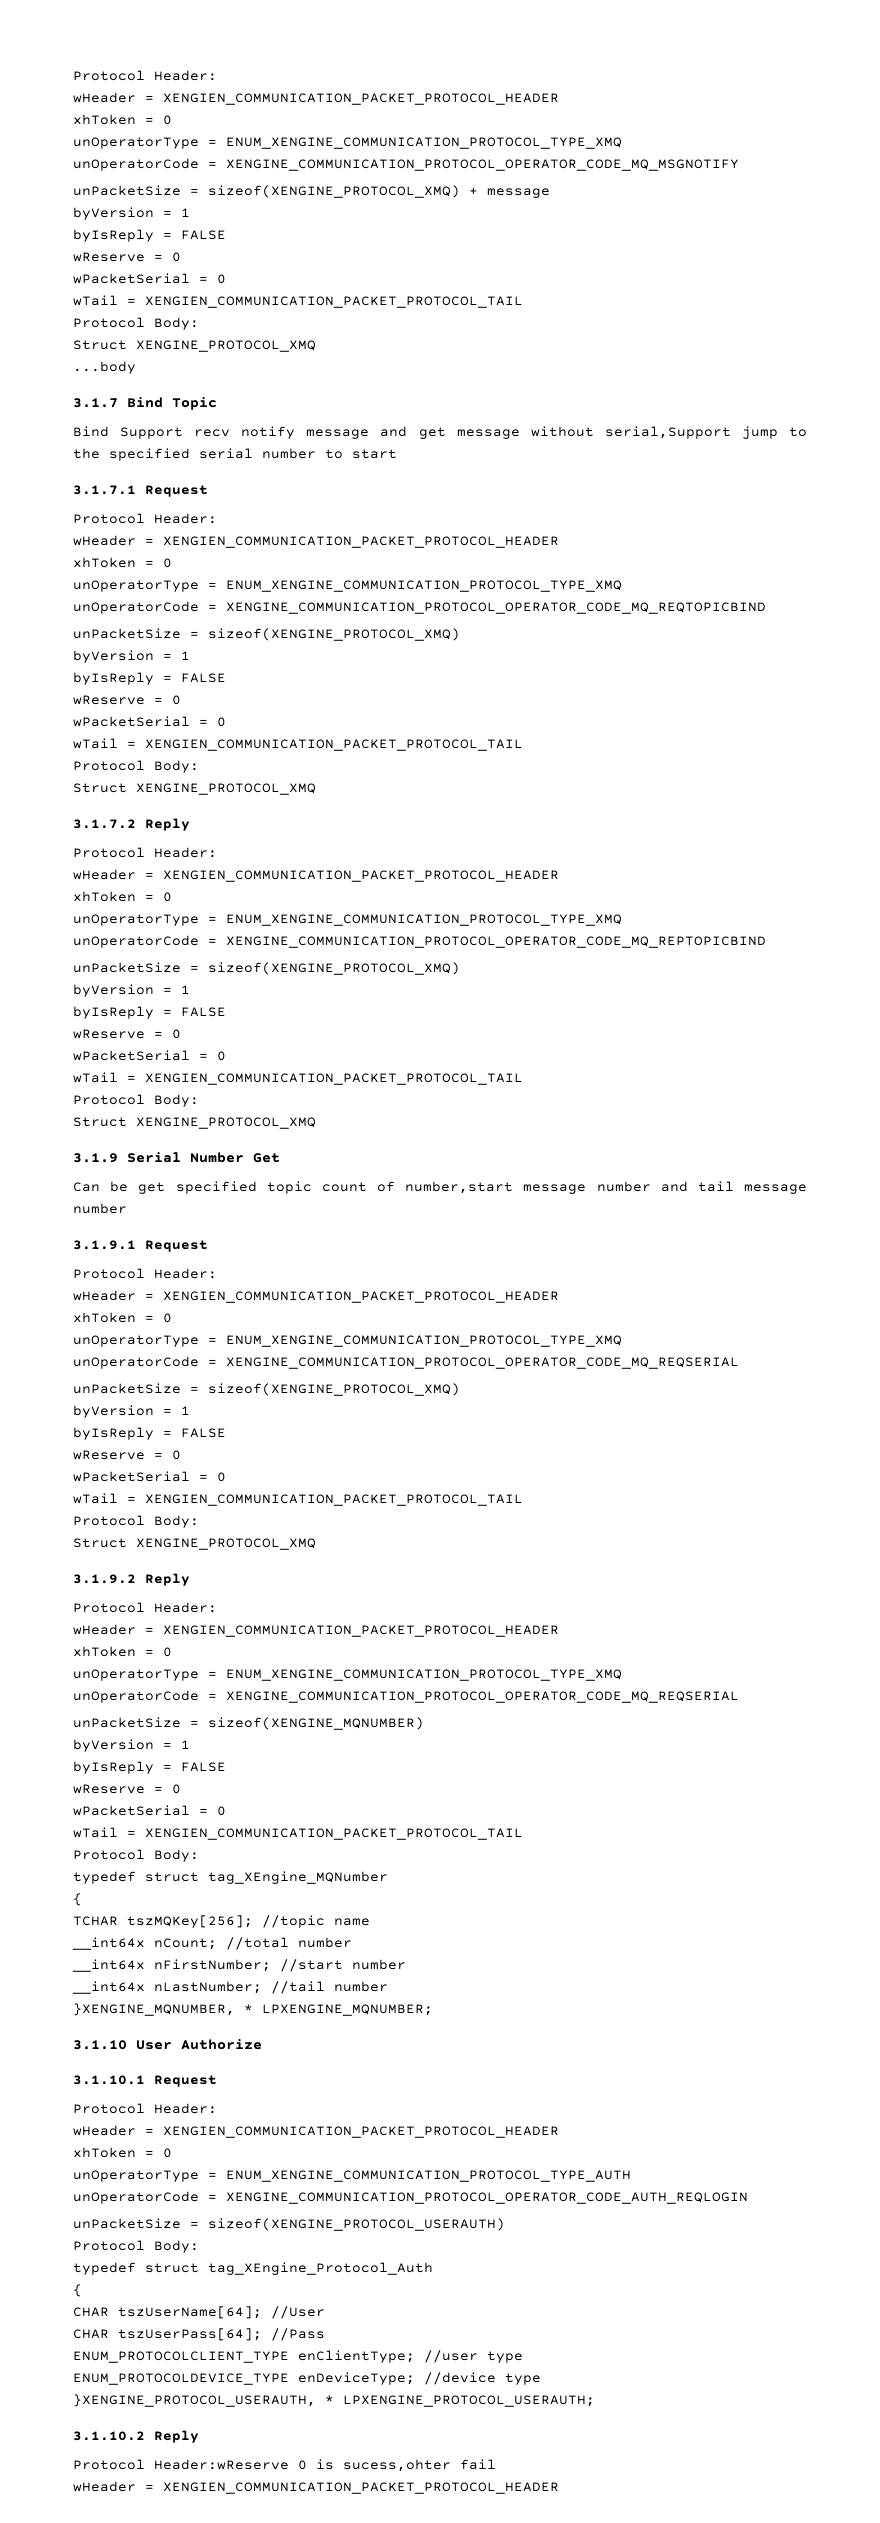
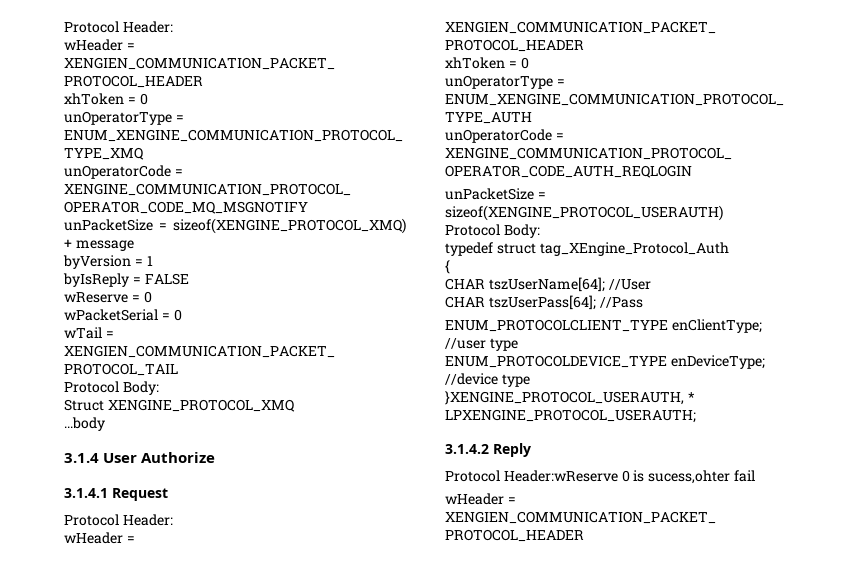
- 3.1.7 Bind Topic
- Bind Support recv notify message and get message without serial,Support jump to the specified serial number to start
- 3.1.7.1 Request
- Protocol Header:
- wHeader = XENGIEN_COMMUNICATION_PACKET_PROTOCOL_HEADER
- xhToken = 0
- unOperatorType = ENUM_XENGINE_COMMUNICATION_PROTOCOL_TYPE_XMQ
- unOperatorCode = XENGINE_COMMUNICATION_PROTOCOL_OPERATOR_CODE_MQ_REQTOPICBIND
- unPacketSize = sizeof(XENGINE_PROTOCOL_XMQ)
- byVersion = 1
- byIsReply = FALSE
- wReserve = 0
- wPacketSerial = 0
- wTail = XENGIEN_COMMUNICATION_PACKET_PROTOCOL_TAIL
- Protocol Body:
- Struct XENGINE_PROTOCOL_XMQ
- 3.1.7.2 Reply
- Protocol Header:
- wHeader = XENGIEN_COMMUNICATION_PACKET_PROTOCOL_HEADER
- xhToken = 0
- unOperatorType = ENUM_XENGINE_COMMUNICATION_PROTOCOL_TYPE_XMQ
- unOperatorCode = XENGINE_COMMUNICATION_PROTOCOL_OPERATOR_CODE_MQ_REPTOPICBIND
- unPacketSize = sizeof(XENGINE_PROTOCOL_XMQ)
- byVersion = 1
- byIsReply = FALSE
- wReserve = 0
- wPacketSerial = 0
- wTail = XENGIEN_COMMUNICATION_PACKET_PROTOCOL_TAIL
- Protocol Body:
- Struct XENGINE_PROTOCOL_XMQ
- 3.1.9 Serial Number Get
- Can be get specified topic count of number,start message number and tail message number
- 3.1.9.1 Request
- Protocol Header:
- wHeader = XENGIEN_COMMUNICATION_PACKET_PROTOCOL_HEADER
- xhToken = 0
- unOperatorType = ENUM_XENGINE_COMMUNICATION_PROTOCOL_TYPE_XMQ
- unOperatorCode = XENGINE_COMMUNICATION_PROTOCOL_OPERATOR_CODE_MQ_REQSERIAL
- unPacketSize = sizeof(XENGINE_PROTOCOL_XMQ)
- byVersion = 1
- byIsReply = FALSE
- wReserve = 0
- wPacketSerial = 0
- wTail = XENGIEN_COMMUNICATION_PACKET_PROTOCOL_TAIL
- Protocol Body:
- Struct XENGINE_PROTOCOL_XMQ
- 3.1.9.2 Reply
- Protocol Header:
- wHeader = XENGIEN_COMMUNICATION_PACKET_PROTOCOL_HEADER
- xhToken = 0
- unOperatorType = ENUM_XENGINE_COMMUNICATION_PROTOCOL_TYPE_XMQ
- unOperatorCode = XENGINE_COMMUNICATION_PROTOCOL_OPERATOR_CODE_MQ_REQSERIAL
- unPacketSize = sizeof(XENGINE_MQNUMBER)
- byVersion = 1
- byIsReply = FALSE
- wReserve = 0
- wPacketSerial = 0
- wTail = XENGIEN_COMMUNICATION_PACKET_PROTOCOL_TAIL
- Protocol Body:
- typedef struct tag_XEngine_MQNumber
- {
- TCHAR tszMQKey[256]; //topic name
- __int64x nCount; //total number
- __int64x nFirstNumber; //start number
- __int64x nLastNumber; //tail number
- }XENGINE_MQNUMBER, * LPXENGINE_MQNUMBER;
- 3.1.10 User Authorize
+ 3.1.4 User Authorize
- 3.1.10.1 Request
+ 3.1.4.1 Request
- 3.1.10.2 Reply
+ 3.1.4.2 Reply

